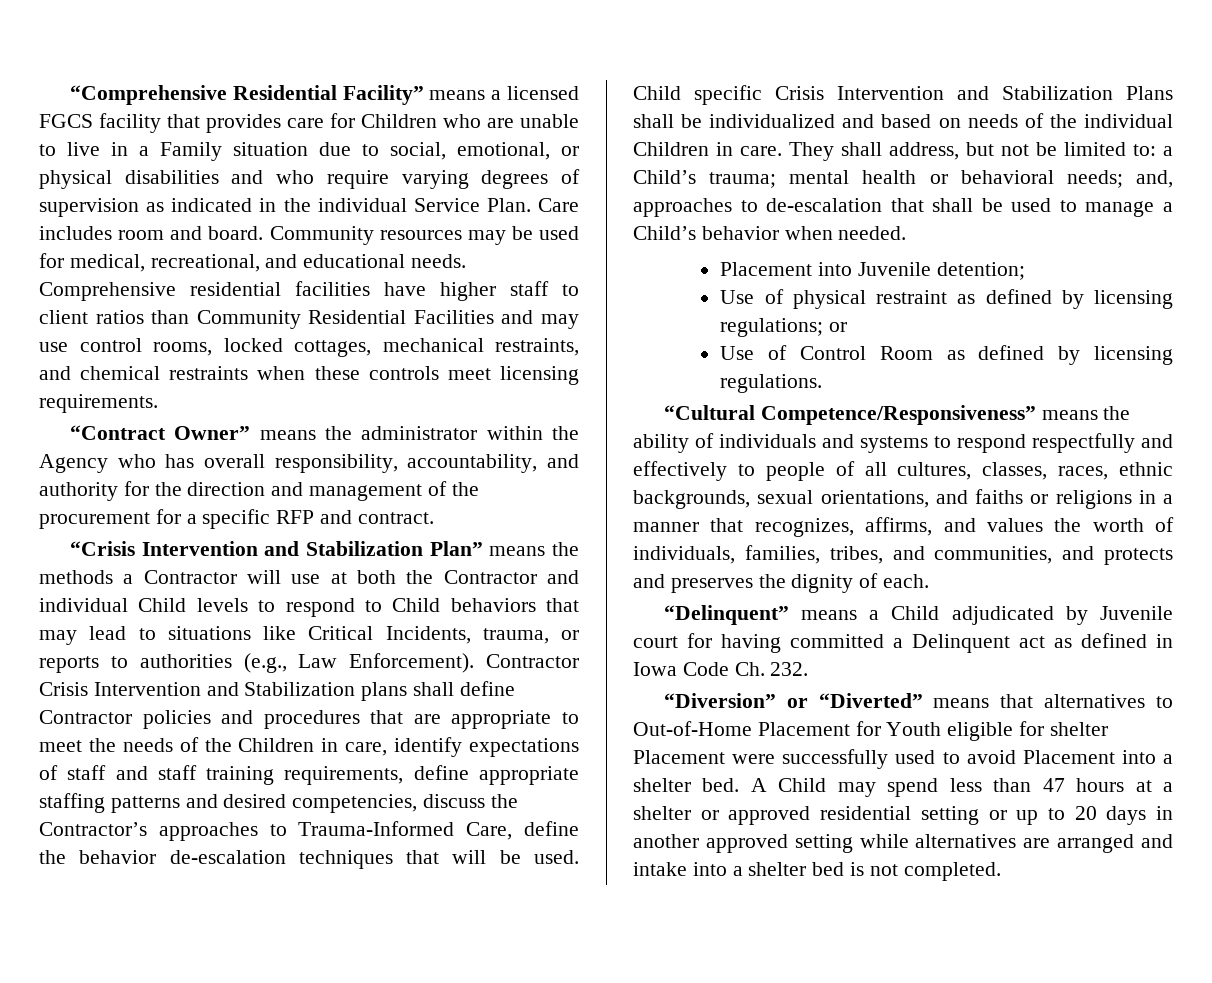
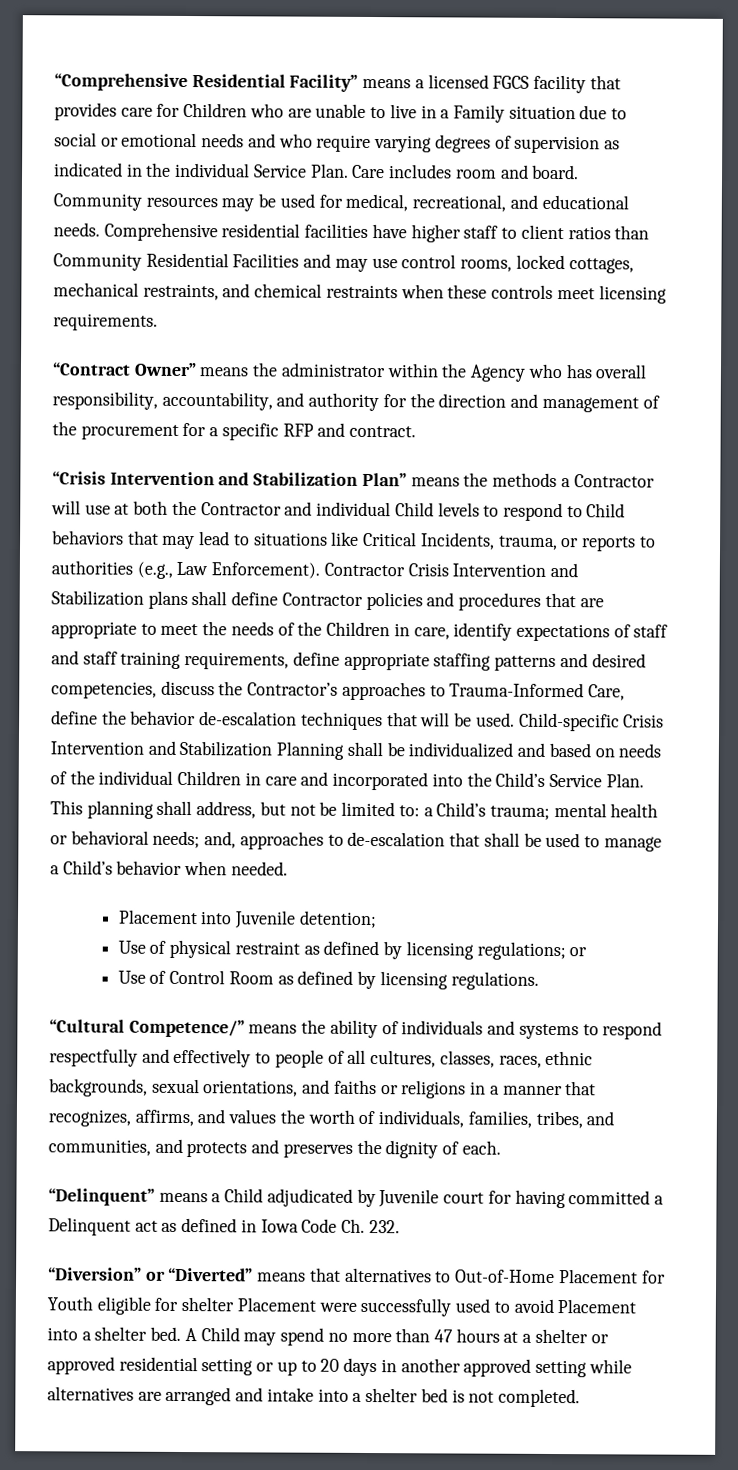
- “Comprehensive Residential Facility” means a licensed FGCS facility that provides care for Children who are unable to live in a Family situation due to social, emotional, or physical disabilities and who require varying degrees of supervision as indicated in the individual Service Plan.
+ “Comprehensive Residential Facility” means a licensed FGCS facility that provides care for Children who are unable to live in a Family situation due to social or emotional needs and who require varying degrees of supervision as indicated in the individual Service Plan.
- Child specific Crisis Intervention and Stabilization Plans shall be individualized and based on needs of the individual Children in care. They shall address, but not be limited to: a Child’s trauma; mental health or behavioral needs; and, approaches to de-escalation that shall be used to manage a Child’s behavior when needed.
+ Child-specific Crisis Intervention and Stabilization Planning shall be individualized and based on needs of the individual Children in care and incorporated into the Child’s Service Plan. This planning shall address, but not be limited to: a Child’s trauma; mental health or behavioral needs; and, approaches to de-escalation that shall be used to manage a Child’s behavior when needed.
- “Cultural Competence/Responsiveness” means the ability of individuals and systems to respond respectfully and effectively to people of all cultures, classes, races, ethnic backgrounds, sexual orientations, and faiths or religions in a manner that recognizes, affirms, and values the worth of individuals, families, tribes, and communities, and protects and preserves the dignity of each.
+ “Cultural Competence/” means the ability of individuals and systems to respond respectfully and effectively to people of all cultures, classes, races, ethnic backgrounds, sexual orientations, and faiths or religions in a manner that recognizes, affirms, and values the worth of individuals, families, tribes, and communities, and protects and preserves the dignity of each.
- A Child may spend less than 47 hours at a shelter or approved residential setting or up to 20 days in another approved setting while alternatives are arranged and intake into a shelter bed is not completed.
+ A Child may spend no more than 47 hours at a shelter or approved residential setting or up to 20 days in another approved setting while alternatives are arranged and intake into a shelter bed is not completed.

